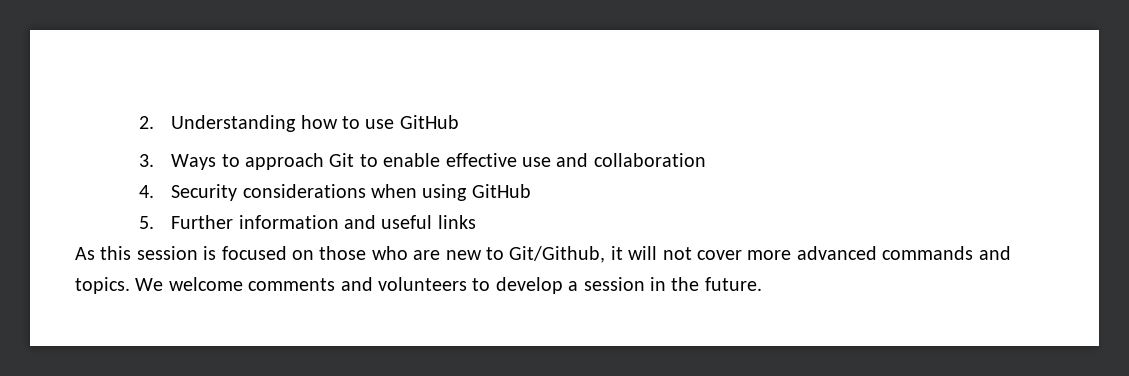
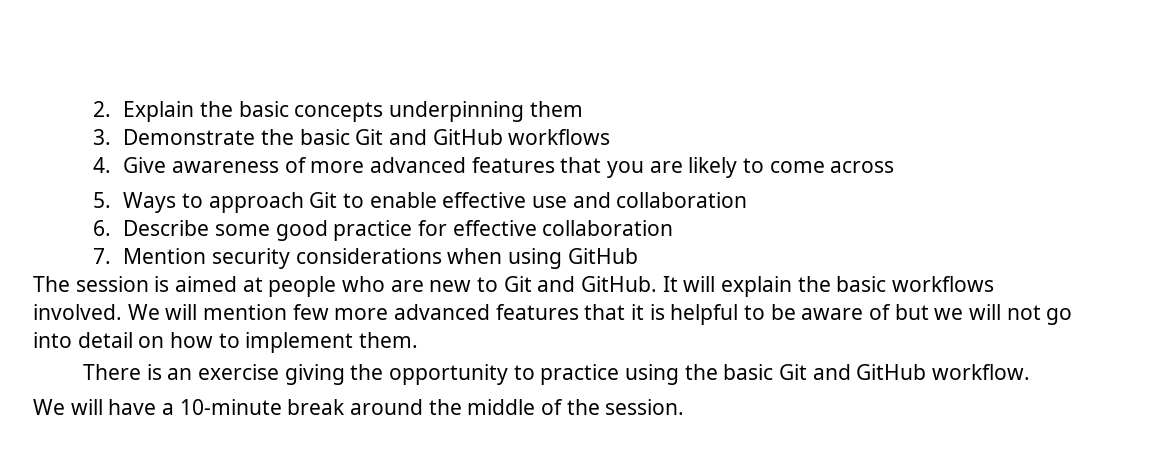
- 2. Understanding how to use GitHub
- 3. Ways to approach Git to enable effective use and collaboration
+ 2. Explain the basic concepts underpinning them
+ 3. Demonstrate the basic Git and GitHub workflows
+ 4. Give awareness of more advanced features that you are likely to come across
+ 5. Ways to approach Git to enable effective use and collaboration
- 4. Security considerations when using GitHub
- 5. Further information and useful links
- As this session is focused on those who are new to Git/Github, it will not cover more advanced commands and topics. We welcome comments and volunteers to develop a session in the future.
+ 6. Describe some good practice for effective collaboration
+ 7. Mention security considerations when using GitHub
+ The session is aimed at people who are new to Git and GitHub. It will explain the basic workflows involved. We will mention few more advanced features that it is helpful to be aware of but we will not go into detail on how to implement them.
+ There is an exercise giving the opportunity to practice using the basic Git and GitHub workflow.
+ We will have a 10-minute break around the middle of the session.

